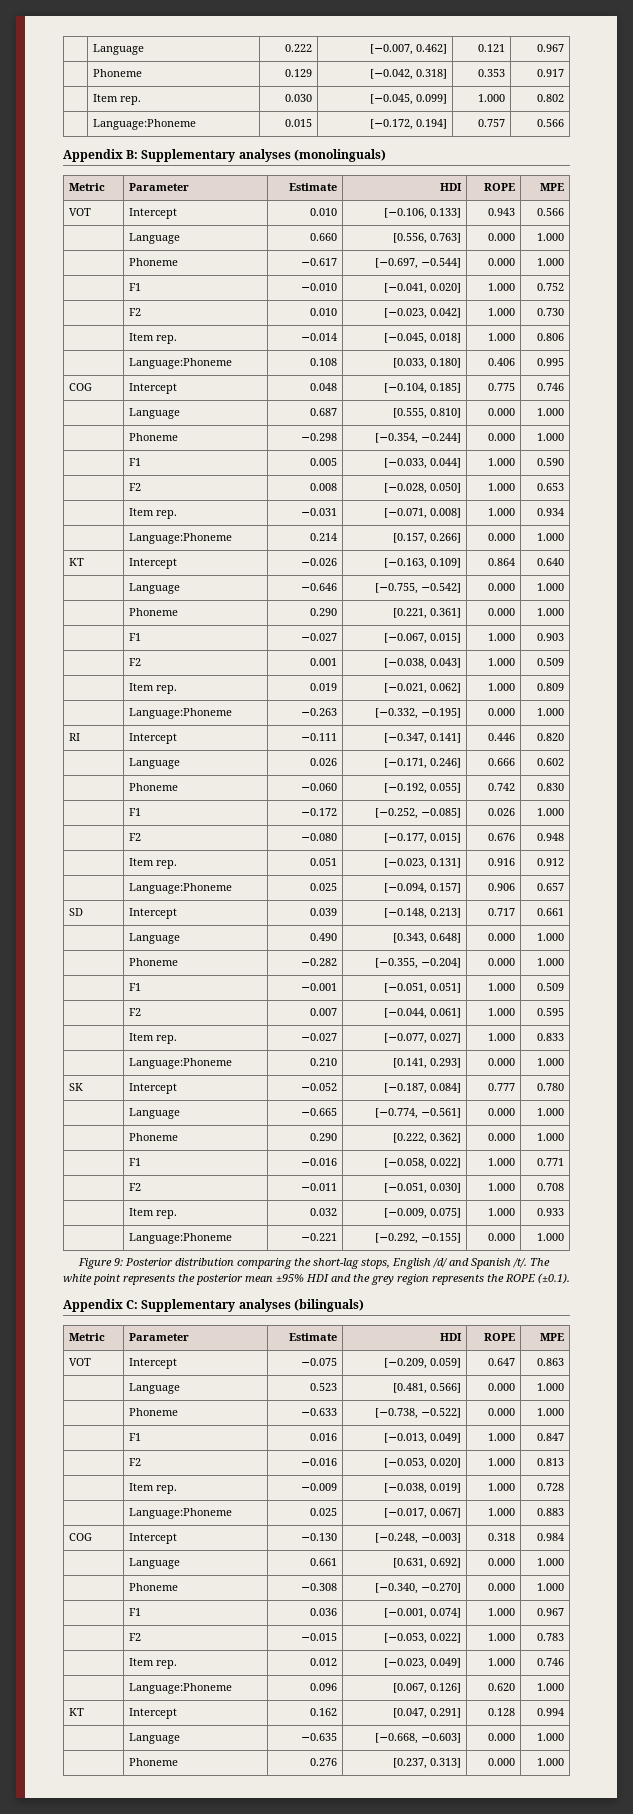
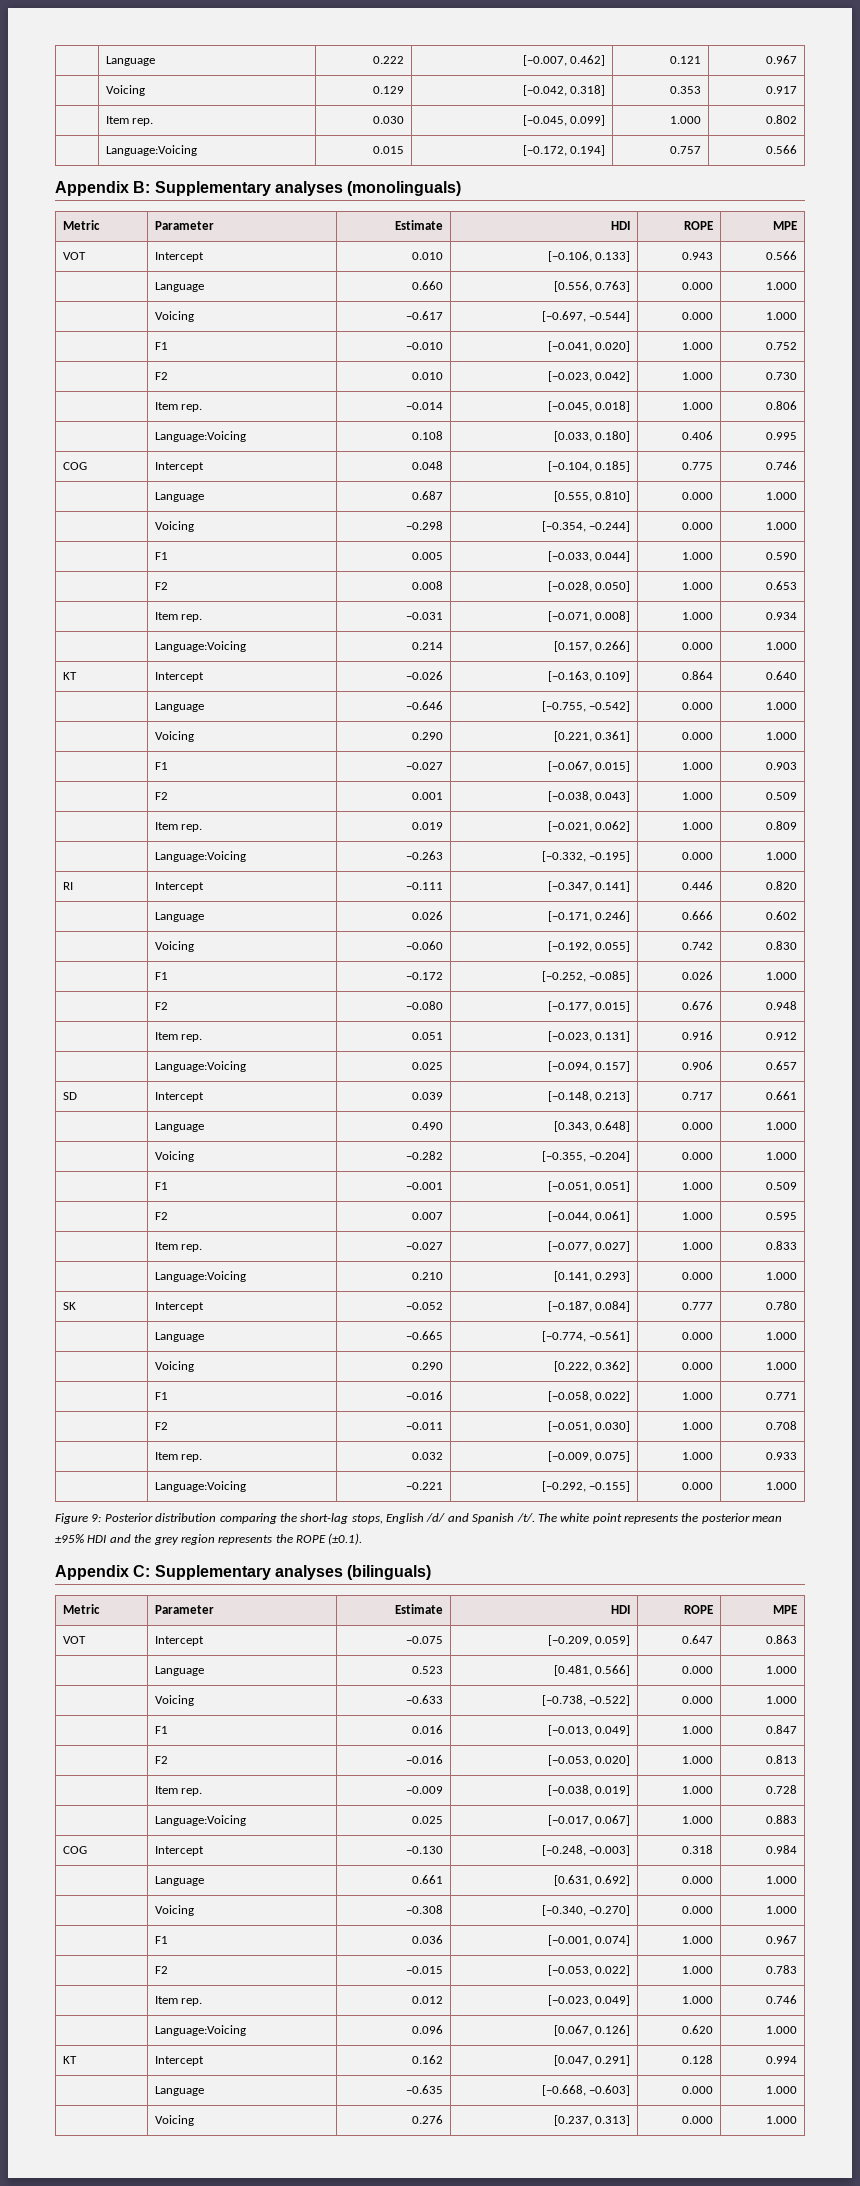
- | Phoneme | 0.129 | [−0.042, 0.318] | 0.353 | 0.917
+ | Voicing | 0.129 | [−0.042, 0.318] | 0.353 | 0.917
- | Language:Phoneme | 0.015 | [−0.172, 0.194] | 0.757 | 0.566
+ | Language:Voicing | 0.015 | [−0.172, 0.194] | 0.757 | 0.566
- | Phoneme | −0.617 | [−0.697, −0.544] | 0.000 | 1.000
+ | Voicing | −0.617 | [−0.697, −0.544] | 0.000 | 1.000
- | Language:Phoneme | 0.108 | [0.033, 0.180] | 0.406 | 0.995
+ | Language:Voicing | 0.108 | [0.033, 0.180] | 0.406 | 0.995
- | Phoneme | −0.298 | [−0.354, −0.244] | 0.000 | 1.000
+ | Voicing | −0.298 | [−0.354, −0.244] | 0.000 | 1.000
- | Language:Phoneme | 0.214 | [0.157, 0.266] | 0.000 | 1.000
+ | Language:Voicing | 0.214 | [0.157, 0.266] | 0.000 | 1.000
- | Phoneme | 0.290 | [0.221, 0.361] | 0.000 | 1.000
+ | Voicing | 0.290 | [0.221, 0.361] | 0.000 | 1.000
- | Language:Phoneme | −0.263 | [−0.332, −0.195] | 0.000 | 1.000
+ | Language:Voicing | −0.263 | [−0.332, −0.195] | 0.000 | 1.000
- | Phoneme | −0.060 | [−0.192, 0.055] | 0.742 | 0.830
+ | Voicing | −0.060 | [−0.192, 0.055] | 0.742 | 0.830
- | Language:Phoneme | 0.025 | [−0.094, 0.157] | 0.906 | 0.657
+ | Language:Voicing | 0.025 | [−0.094, 0.157] | 0.906 | 0.657
- | Phoneme | −0.282 | [−0.355, −0.204] | 0.000 | 1.000
+ | Voicing | −0.282 | [−0.355, −0.204] | 0.000 | 1.000
- | Language:Phoneme | 0.210 | [0.141, 0.293] | 0.000 | 1.000
+ | Language:Voicing | 0.210 | [0.141, 0.293] | 0.000 | 1.000
- | Phoneme | 0.290 | [0.222, 0.362] | 0.000 | 1.000
+ | Voicing | 0.290 | [0.222, 0.362] | 0.000 | 1.000
- | Language:Phoneme | −0.221 | [−0.292, −0.155] | 0.000 | 1.000
+ | Language:Voicing | −0.221 | [−0.292, −0.155] | 0.000 | 1.000
- | Phoneme | −0.633 | [−0.738, −0.522] | 0.000 | 1.000
+ | Voicing | −0.633 | [−0.738, −0.522] | 0.000 | 1.000
- | Language:Phoneme | 0.025 | [−0.017, 0.067] | 1.000 | 0.883
+ | Language:Voicing | 0.025 | [−0.017, 0.067] | 1.000 | 0.883
- | Phoneme | −0.308 | [−0.340, −0.270] | 0.000 | 1.000
+ | Voicing | −0.308 | [−0.340, −0.270] | 0.000 | 1.000
- | Language:Phoneme | 0.096 | [0.067, 0.126] | 0.620 | 1.000
+ | Language:Voicing | 0.096 | [0.067, 0.126] | 0.620 | 1.000
- | Phoneme | 0.276 | [0.237, 0.313] | 0.000 | 1.000
+ | Voicing | 0.276 | [0.237, 0.313] | 0.000 | 1.000

